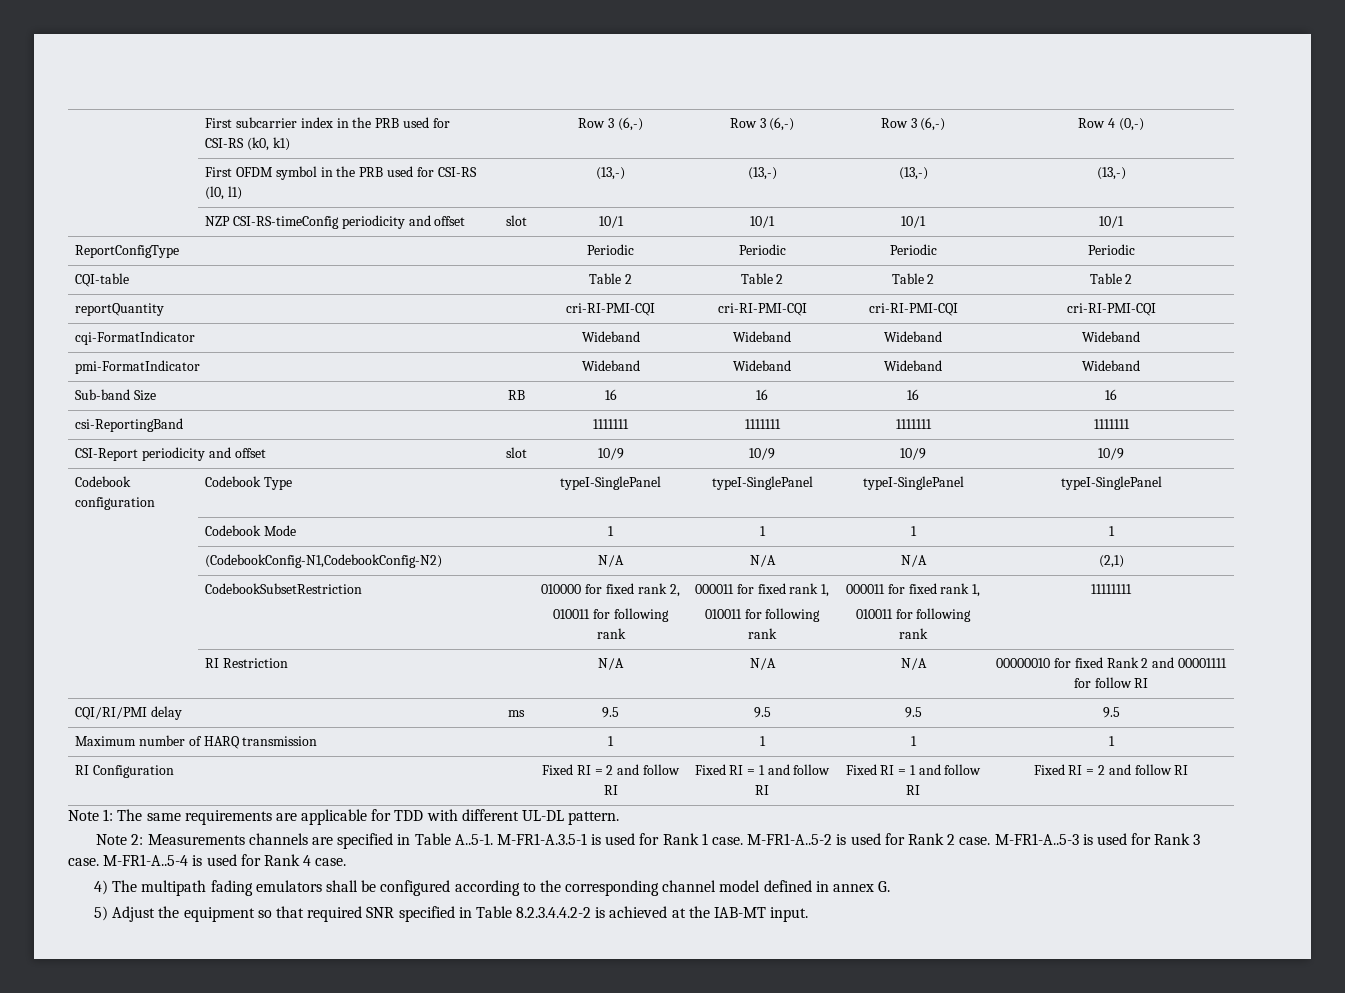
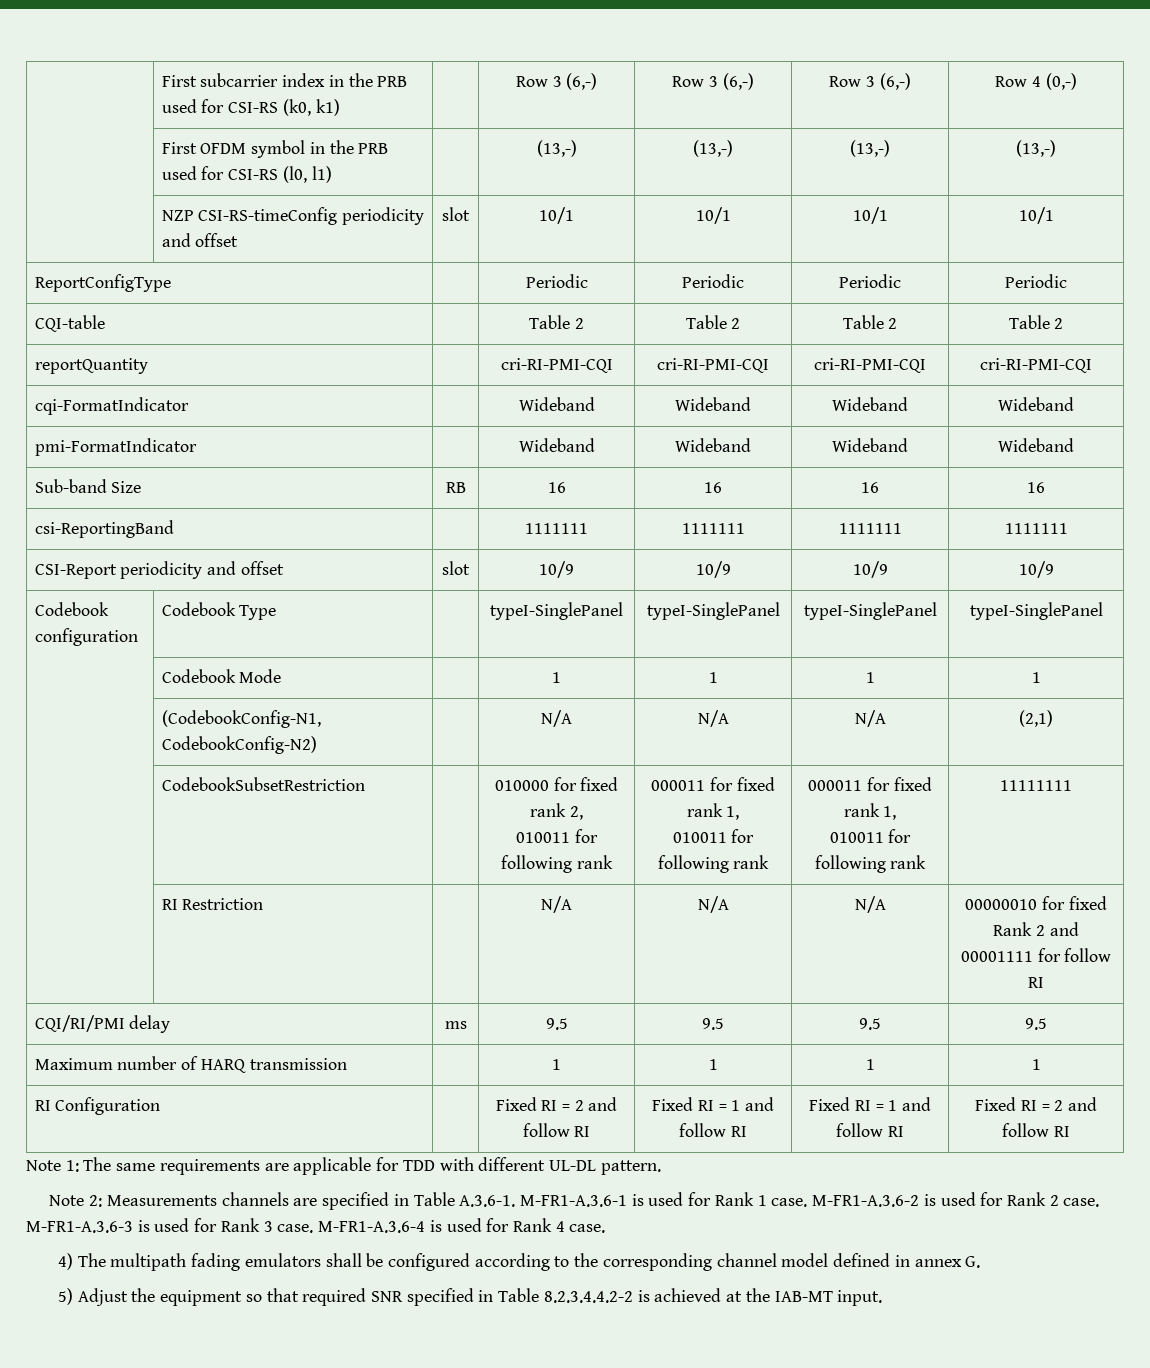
- Note 2: Measurements channels are specified in Table A..5-1. M-FR1-A.3.5-1 is used for Rank 1 case.
+ Note 2: Measurements channels are specified in Table A.3.6-1. M-FR1-A.3.6-1 is used for Rank 1 case.
- M-FR1-A..5-2 is used for Rank 2 case.
+ M-FR1-A.3.6-2 is used for Rank 2 case.
- M-FR1-A..5-3 is used for Rank 3 case.
+ M-FR1-A.3.6-3 is used for Rank 3 case.
- M-FR1-A..5-4 is used for Rank 4 case.
+ M-FR1-A.3.6-4 is used for Rank 4 case.

